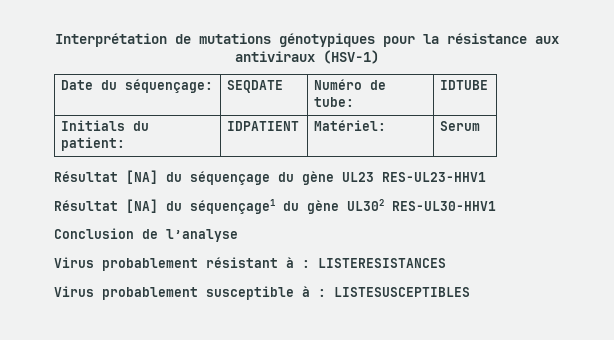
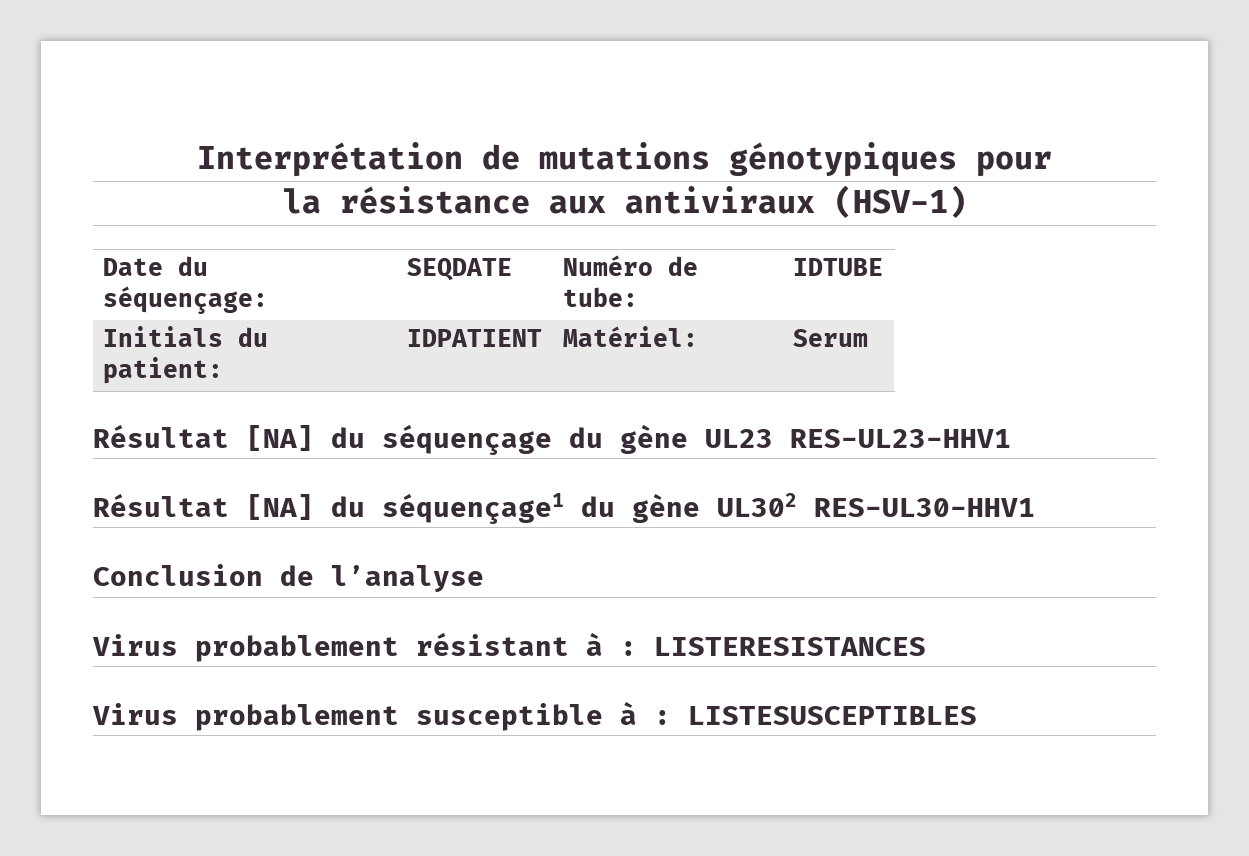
- Interprétation de mutations génotypiques pour la résistance aux antiviraux (HSV-1)
+ Interprétation de mutations génotypiques pour
+ la résistance aux antiviraux (HSV-1)

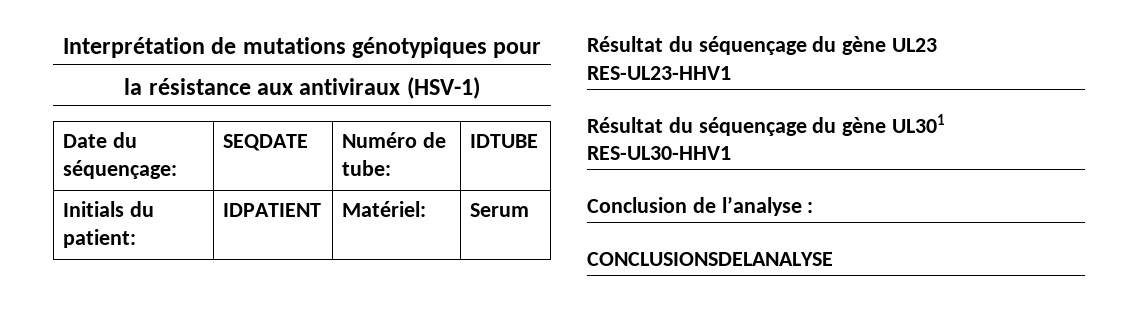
- Résultat [NA] du séquençage du gène UL23 RES-UL23-HHV1
+ Résultat du séquençage du gène UL23 RES-UL23-HHV1
- Résultat [NA] du séquençage1 du gène UL302 RES-UL30-HHV1
+ Résultat du séquençage du gène UL301 RES-UL30-HHV1
- Conclusion de l’analyse
- Virus probablement résistant à : LISTERESISTANCES
- Virus probablement susceptible à : LISTESUSCEPTIBLES
+ Conclusion de l’analyse :
+ CONCLUSIONSDELANALYSE

